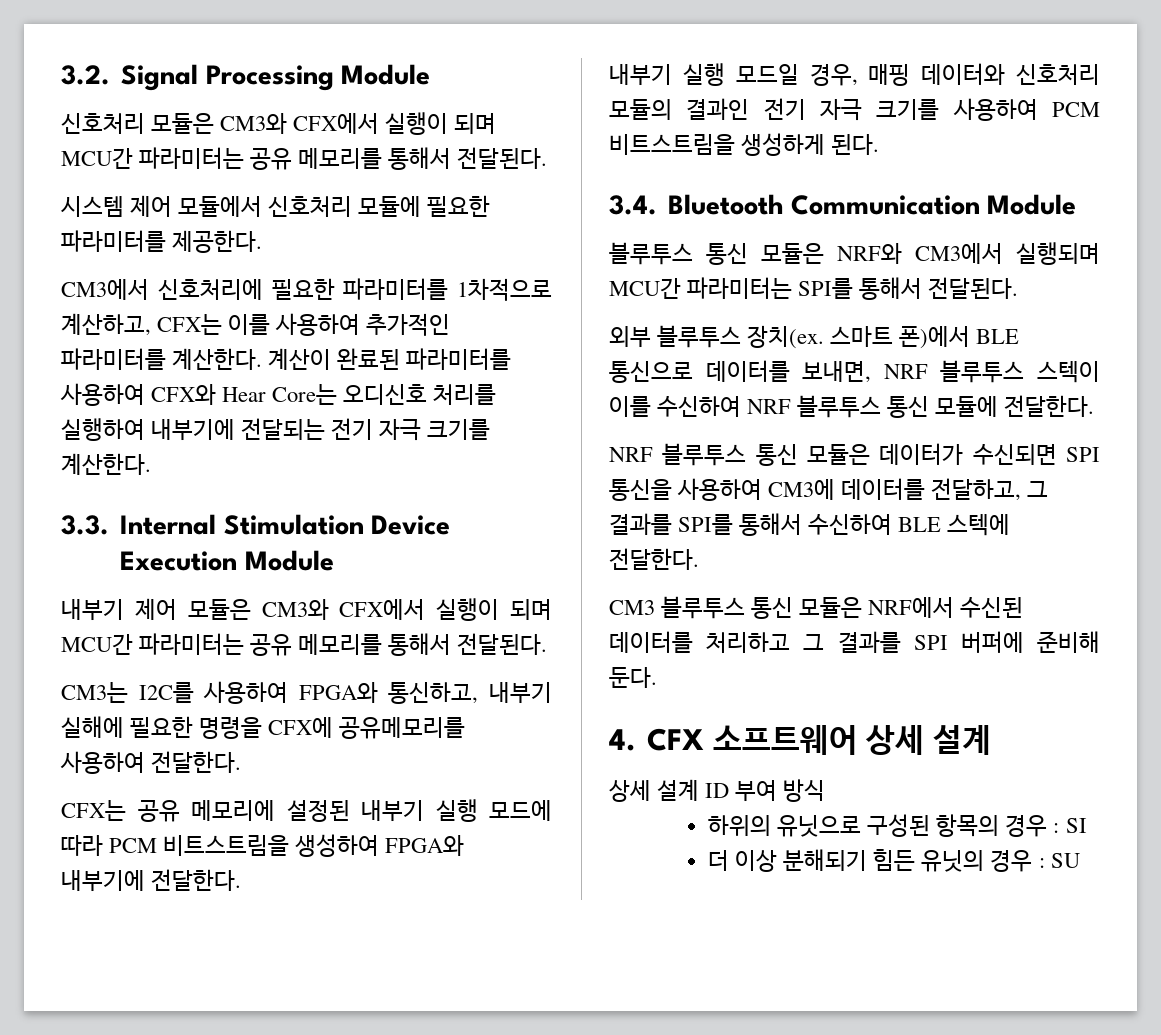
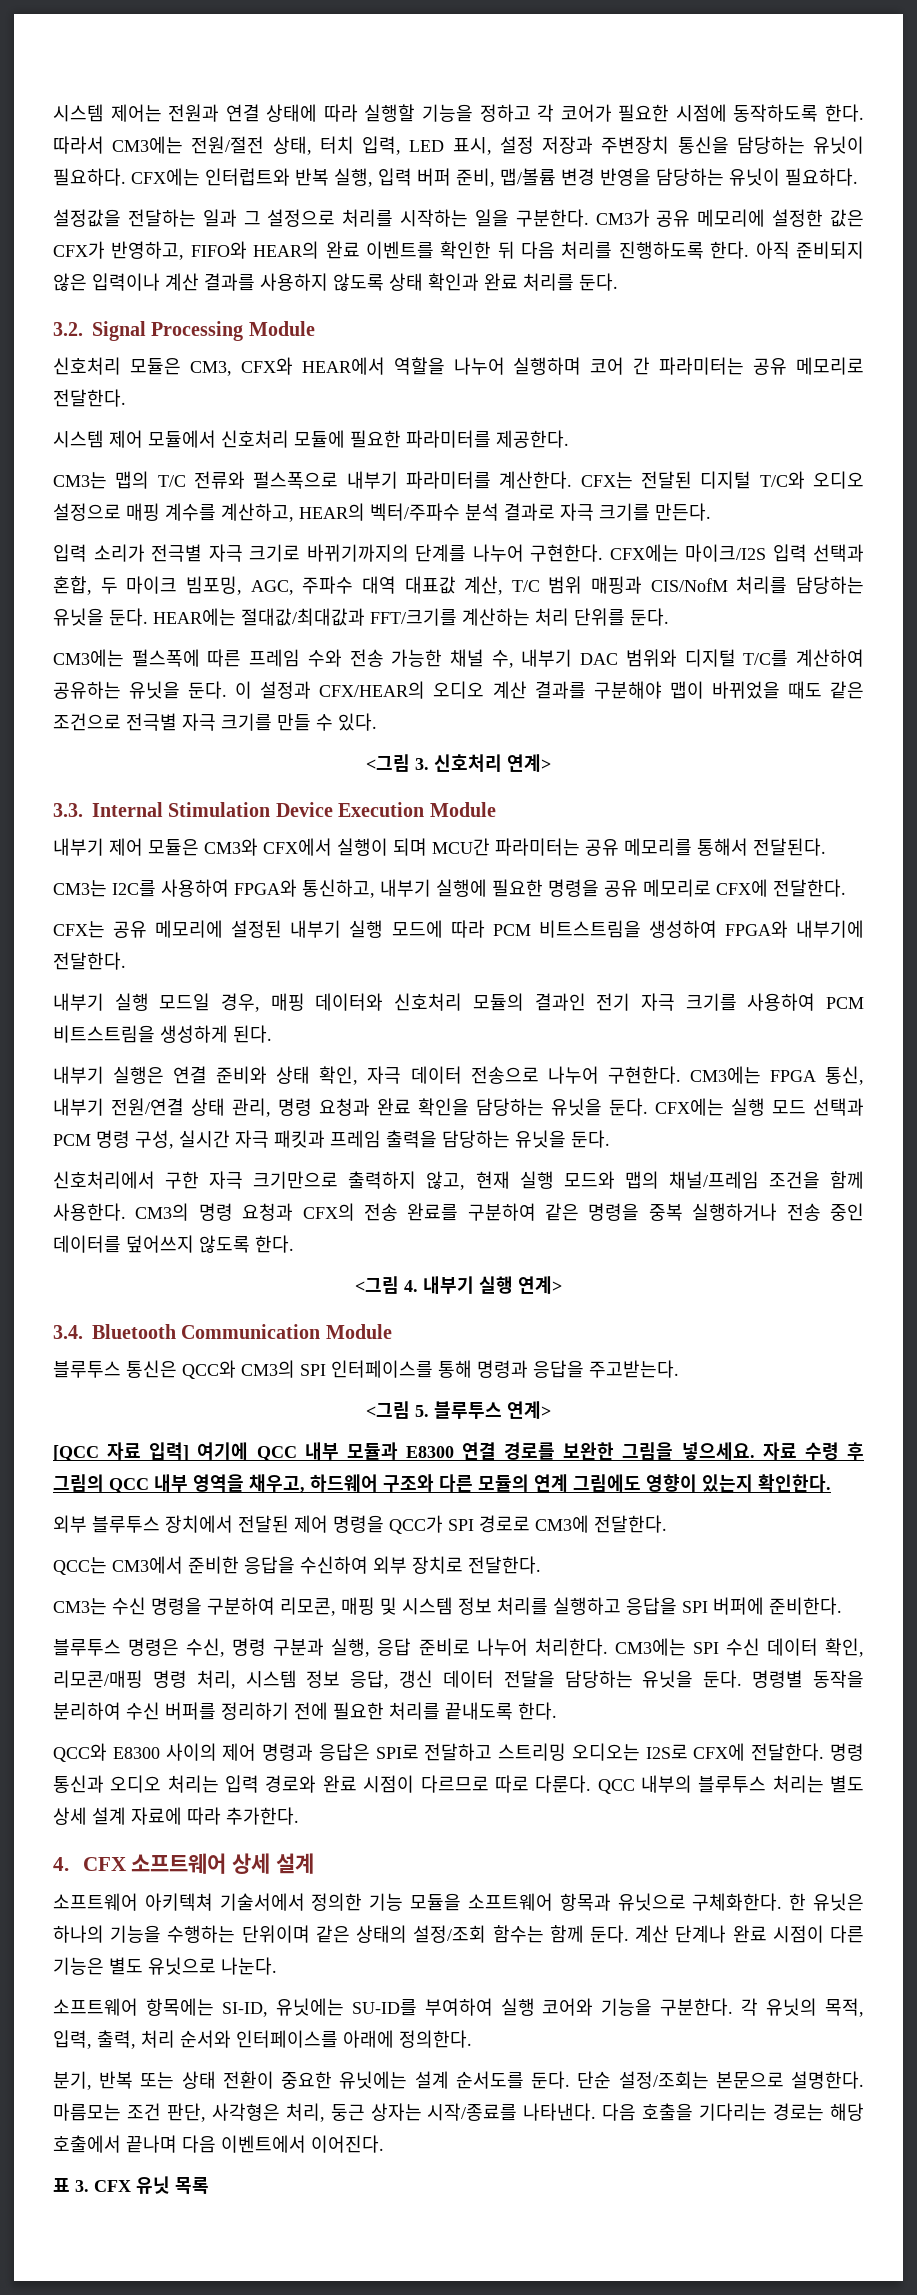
+ 시스템 제어는 전원과 연결 상태에 따라 실행할 기능을 정하고 각 코어가 필요한 시점에 동작하도록 한다. 따라서 CM3에는 전원/절전 상태, 터치 입력, LED 표시, 설정 저장과 주변장치 통신을 담당하는 유닛이 필요하다. CFX에는 인터럽트와 반복 실행, 입력 버퍼 준비, 맵/볼륨 변경 반영을 담당하는 유닛이 필요하다.
+ 설정값을 전달하는 일과 그 설정으로 처리를 시작하는 일을 구분한다. CM3가 공유 메모리에 설정한 값은 CFX가 반영하고, FIFO와 HEAR의 완료 이벤트를 확인한 뒤 다음 처리를 진행하도록 한다. 아직 준비되지 않은 입력이나 계산 결과를 사용하지 않도록 상태 확인과 완료 처리를 둔다.
- 신호처리 모듈은 CM3와 CFX에서 실행이 되며 MCU간 파라미터는 공유 메모리를 통해서 전달된다.
+ 신호처리 모듈은 CM3, CFX와 HEAR에서 역할을 나누어 실행하며 코어 간 파라미터는 공유 메모리로 전달한다.
- CM3에서 신호처리에 필요한 파라미터를 1차적으로 계산하고, CFX는 이를 사용하여 추가적인 파라미터를 계산한다. 계산이 완료된 파라미터를 사용하여 CFX와 Hear Core는 오디신호 처리를 실행하여 내부기에 전달되는 전기 자극 크기를 계산한다.
+ CM3는 맵의 T/C 전류와 펄스폭으로 내부기 파라미터를 계산한다. CFX는 전달된 디지털 T/C와 오디오 설정으로 매핑 계수를 계산하고, HEAR의 벡터/주파수 분석 결과로 자극 크기를 만든다.
+ 입력 소리가 전극별 자극 크기로 바뀌기까지의 단계를 나누어 구현한다. CFX에는 마이크/I2S 입력 선택과 혼합, 두 마이크 빔포밍, AGC, 주파수 대역 대표값 계산, T/C 범위 매핑과 CIS/NofM 처리를 담당하는 유닛을 둔다. HEAR에는 절대값/최대값과 FFT/크기를 계산하는 처리 단위를 둔다.
+ CM3에는 펄스폭에 따른 프레임 수와 전송 가능한 채널 수, 내부기 DAC 범위와 디지털 T/C를 계산하여 공유하는 유닛을 둔다. 이 설정과 CFX/HEAR의 오디오 계산 결과를 구분해야 맵이 바뀌었을 때도 같은 조건으로 전극별 자극 크기를 만들 수 있다.
+ <그림 3. 신호처리 연계>
- CM3는 I2C를 사용하여 FPGA와 통신하고, 내부기 실해에 필요한 명령을 CFX에 공유메모리를 사용하여 전달한다.
+ CM3는 I2C를 사용하여 FPGA와 통신하고, 내부기 실행에 필요한 명령을 공유 메모리로 CFX에 전달한다.
+ 내부기 실행은 연결 준비와 상태 확인, 자극 데이터 전송으로 나누어 구현한다. CM3에는 FPGA 통신, 내부기 전원/연결 상태 관리, 명령 요청과 완료 확인을 담당하는 유닛을 둔다. CFX에는 실행 모드 선택과 PCM 명령 구성, 실시간 자극 패킷과 프레임 출력을 담당하는 유닛을 둔다.
+ 신호처리에서 구한 자극 크기만으로 출력하지 않고, 현재 실행 모드와 맵의 채널/프레임 조건을 함께 사용한다. CM3의 명령 요청과 CFX의 전송 완료를 구분하여 같은 명령을 중복 실행하거나 전송 중인 데이터를 덮어쓰지 않도록 한다.
+ <그림 4. 내부기 실행 연계>
- 블루투스 통신 모듈은 NRF와 CM3에서 실행되며 MCU간 파라미터는 SPI를 통해서 전달된다.
- 외부 블루투스 장치(ex. 스마트 폰)에서 BLE 통신으로 데이터를 보내면, NRF 블루투스 스텍이 이를 수신하여 NRF 블루투스 통신 모듈에 전달한다.
- NRF 블루투스 통신 모듈은 데이터가 수신되면 SPI 통신을 사용하여 CM3에 데이터를 전달하고, 그 결과를 SPI를 통해서 수신하여 BLE 스텍에 전달한다.
- CM3 블루투스 통신 모듈은 NRF에서 수신된 데이터를 처리하고 그 결과를 SPI 버퍼에 준비해 둔다.
+ 블루투스 통신은 QCC와 CM3의 SPI 인터페이스를 통해 명령과 응답을 주고받는다.
+ <그림 5. 블루투스 연계>
+ [QCC 자료 입력] 여기에 QCC 내부 모듈과 E8300 연결 경로를 보완한 그림을 넣으세요. 자료 수령 후 그림의 QCC 내부 영역을 채우고, 하드웨어 구조와 다른 모듈의 연계 그림에도 영향이 있는지 확인한다.
+ 외부 블루투스 장치에서 전달된 제어 명령을 QCC가 SPI 경로로 CM3에 전달한다.
+ QCC는 CM3에서 준비한 응답을 수신하여 외부 장치로 전달한다.
+ CM3는 수신 명령을 구분하여 리모콘, 매핑 및 시스템 정보 처리를 실행하고 응답을 SPI 버퍼에 준비한다.
+ 블루투스 명령은 수신, 명령 구분과 실행, 응답 준비로 나누어 처리한다. CM3에는 SPI 수신 데이터 확인, 리모콘/매핑 명령 처리, 시스템 정보 응답, 갱신 데이터 전달을 담당하는 유닛을 둔다. 명령별 동작을 분리하여 수신 버퍼를 정리하기 전에 필요한 처리를 끝내도록 한다.
+ QCC와 E8300 사이의 제어 명령과 응답은 SPI로 전달하고 스트리밍 오디오는 I2S로 CFX에 전달한다. 명령 통신과 오디오 처리는 입력 경로와 완료 시점이 다르므로 따로 다룬다. QCC 내부의 블루투스 처리는 별도 상세 설계 자료에 따라 추가한다.
- 상세 설계 ID 부여 방식
- 하위의 유닛으로 구성된 항목의 경우 : SI
- 더 이상 분해되기 힘든 유닛의 경우 : SU
+ 소프트웨어 아키텍쳐 기술서에서 정의한 기능 모듈을 소프트웨어 항목과 유닛으로 구체화한다. 한 유닛은 하나의 기능을 수행하는 단위이며 같은 상태의 설정/조회 함수는 함께 둔다. 계산 단계나 완료 시점이 다른 기능은 별도 유닛으로 나눈다.
+ 소프트웨어 항목에는 SI-ID, 유닛에는 SU-ID를 부여하여 실행 코어와 기능을 구분한다. 각 유닛의 목적, 입력, 출력, 처리 순서와 인터페이스를 아래에 정의한다.
+ 분기, 반복 또는 상태 전환이 중요한 유닛에는 설계 순서도를 둔다. 단순 설정/조회는 본문으로 설명한다. 마름모는 조건 판단, 사각형은 처리, 둥근 상자는 시작/종료를 나타낸다. 다음 호출을 기다리는 경로는 해당 호출에서 끝나며 다음 이벤트에서 이어진다.
+ 표 3. CFX 유닛 목록

